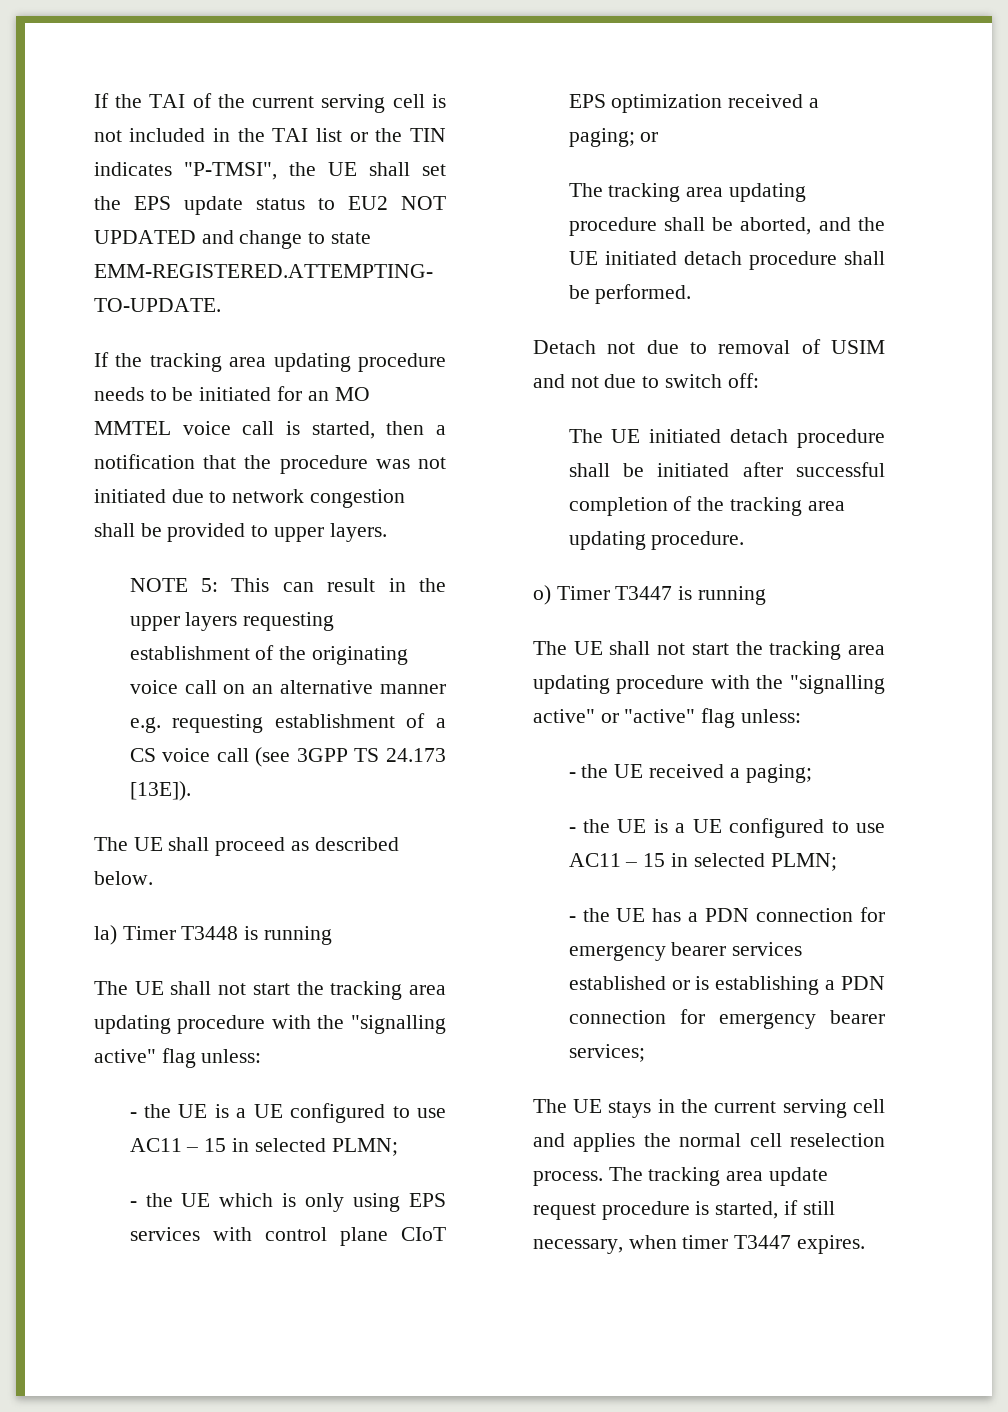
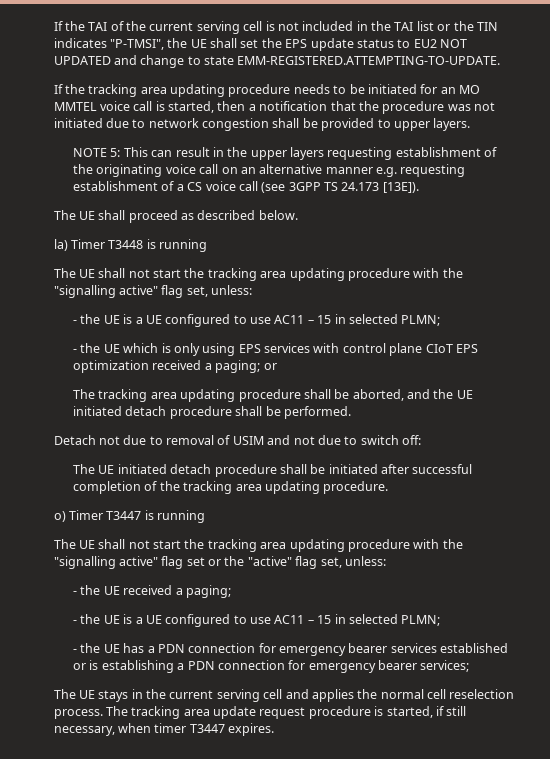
- The UE shall not start the tracking area updating procedure with the "signalling active" flag unless:
+ The UE shall not start the tracking area updating procedure with the "signalling active" flag set, unless:
- The UE shall not start the tracking area updating procedure with the "signalling active" or "active" flag unless:
+ The UE shall not start the tracking area updating procedure with the "signalling active" flag set or the "active" flag set, unless:

